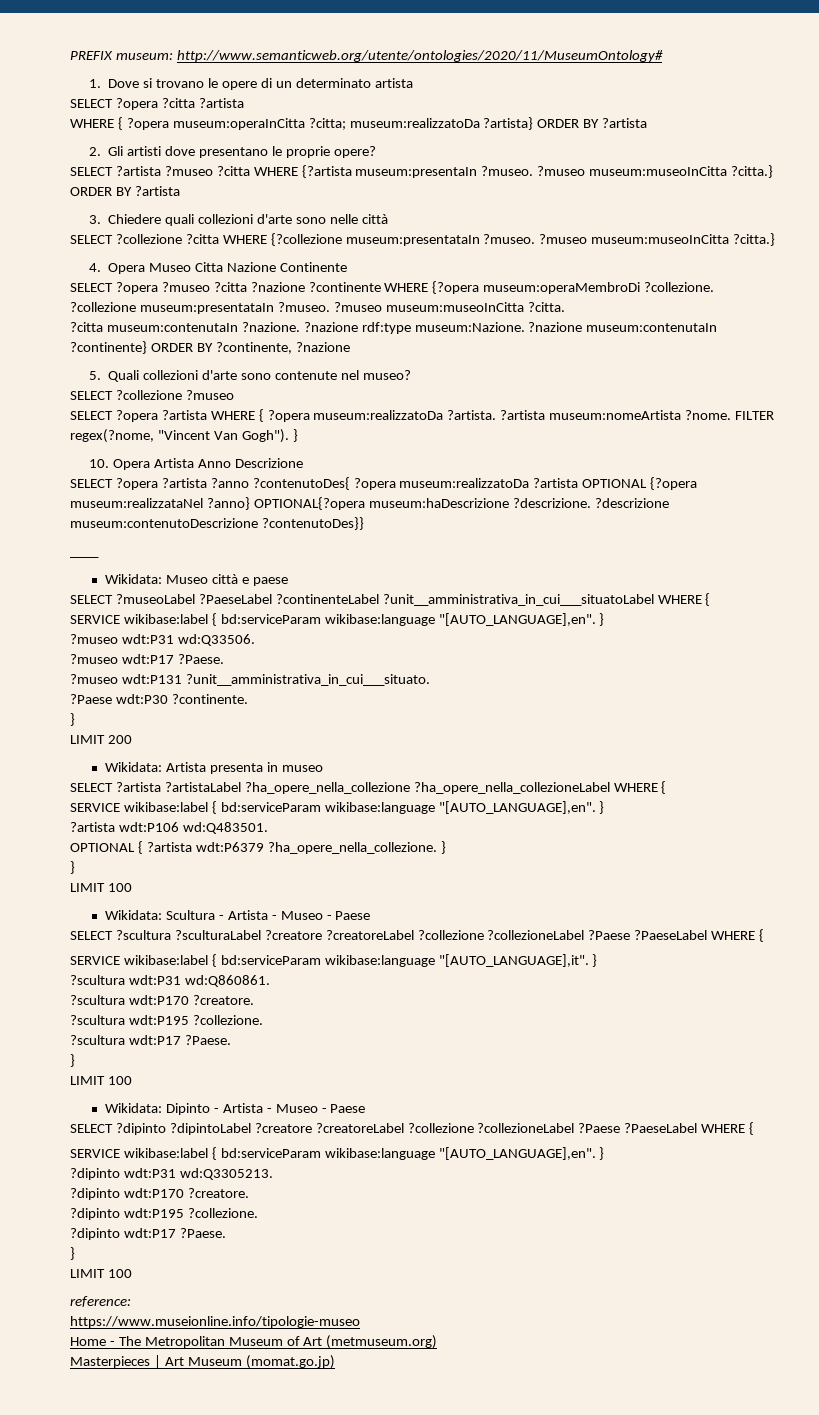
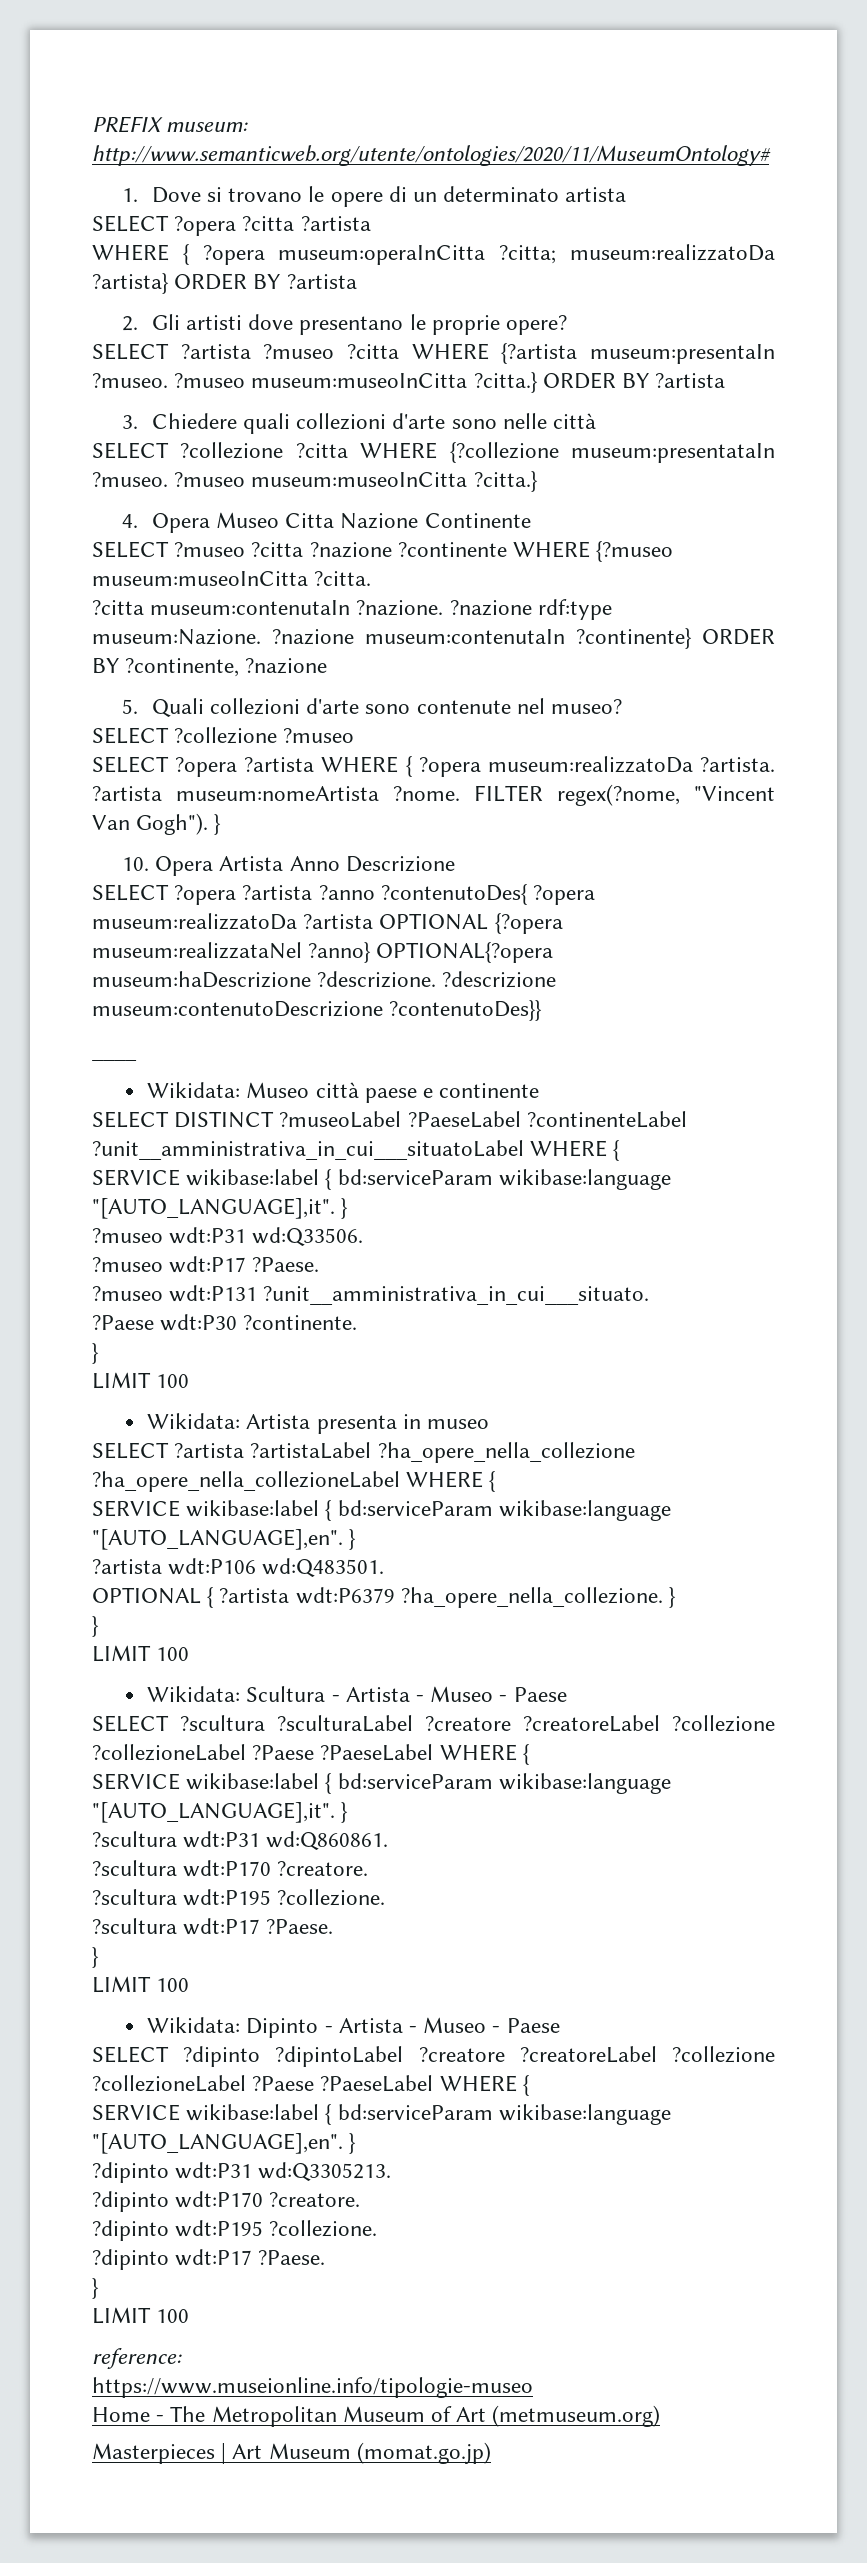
- SELECT ?opera ?museo ?citta ?nazione ?continente WHERE {?opera museum:operaMembroDi ?collezione. ?collezione museum:presentataIn ?museo. ?museo museum:museoInCitta ?citta.
+ SELECT ?museo ?citta ?nazione ?continente WHERE {?museo museum:museoInCitta ?citta.
- Wikidata: Museo città e paese
- SELECT ?museoLabel ?PaeseLabel ?continenteLabel ?unit__amministrativa_in_cui___situatoLabel WHERE {
- SERVICE wikibase:label { bd:serviceParam wikibase:language "[AUTO_LANGUAGE],en".
+ Wikidata: Museo città paese e continente
+ SELECT DISTINCT ?museoLabel ?PaeseLabel ?continenteLabel ?unit__amministrativa_in_cui___situatoLabel WHERE {
+ SERVICE wikibase:label { bd:serviceParam wikibase:language "[AUTO_LANGUAGE],it".
  ?Paese wdt:P30 ?continente.
  }
- LIMIT 200
+ LIMIT 100

